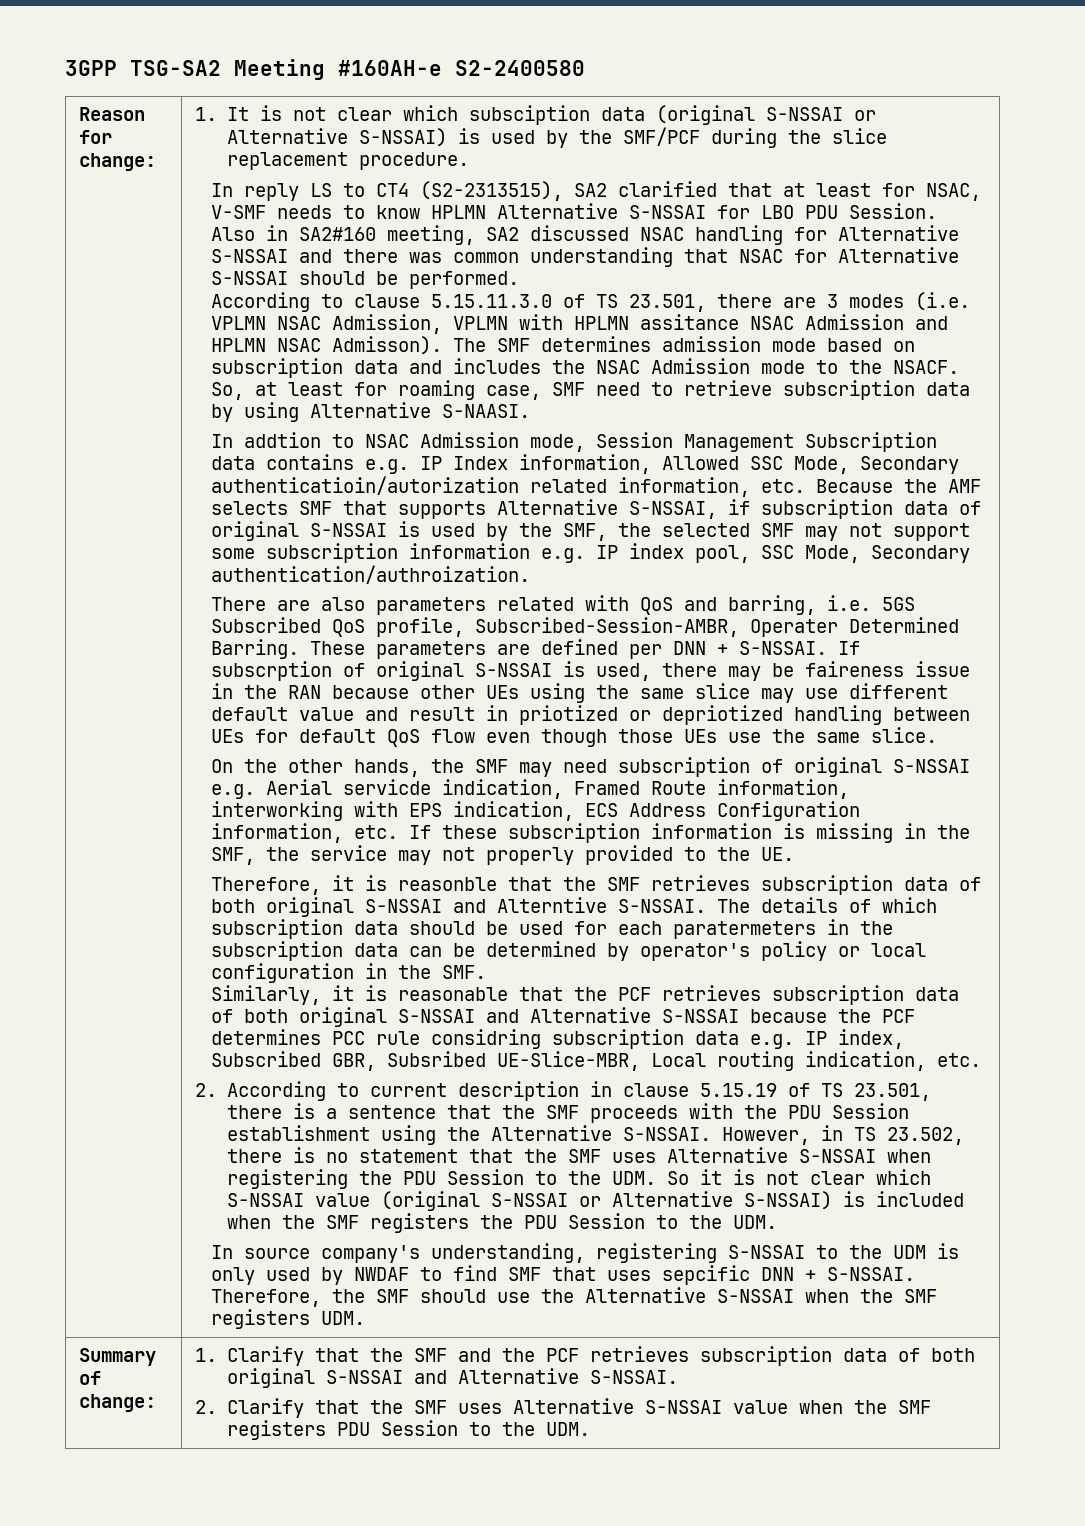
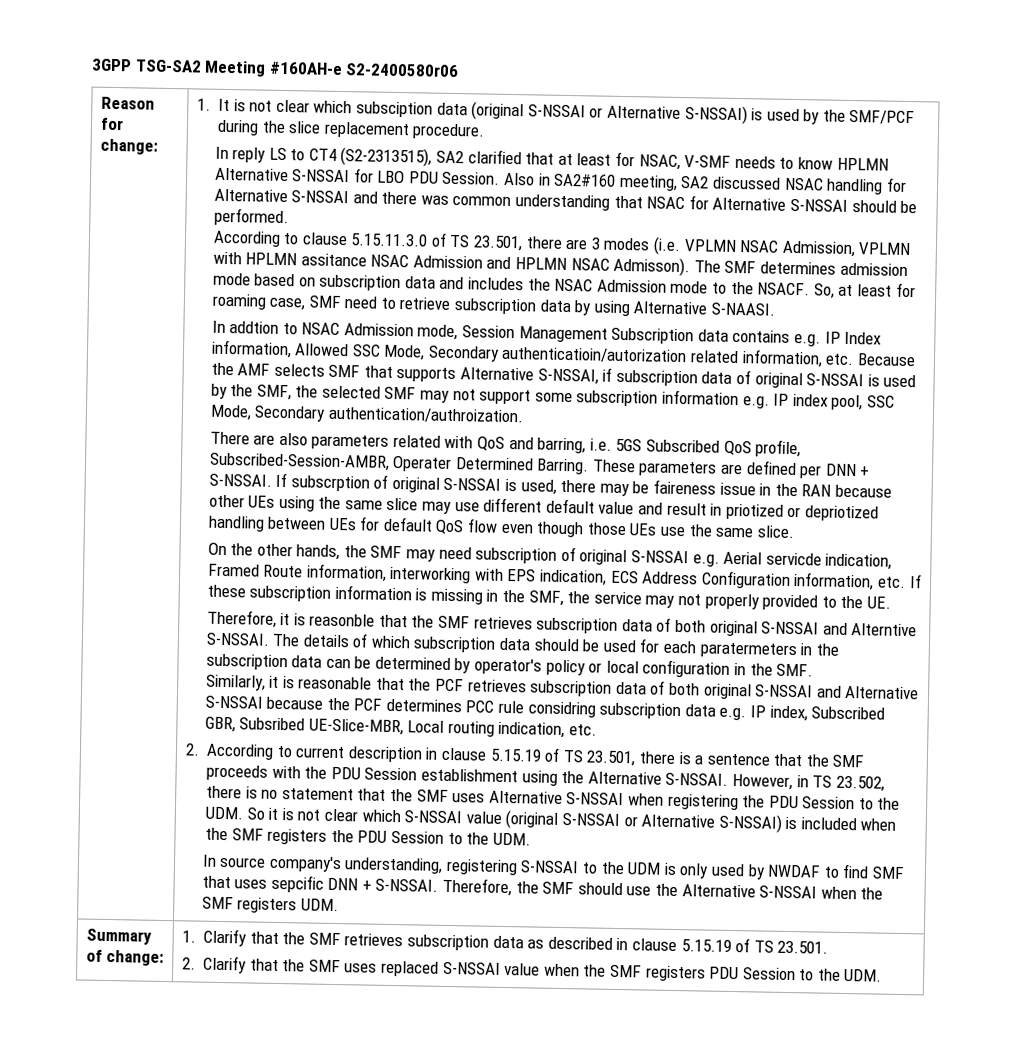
- 3GPP TSG-SA2 Meeting #160AH-e S2-2400580
+ 3GPP TSG-SA2 Meeting #160AH-e S2-2400580r06
- Summary of change: | 1. Clarify that the SMF and the PCF retrieves subscription data of both original S-NSSAI and Alternative S-NSSAI.
- 2. Clarify that the SMF uses Alternative S-NSSAI value when the SMF registers PDU Session to the UDM.
+ Summary of change: | 1. Clarify that the SMF retrieves subscription data as described in clause 5.15.19 of TS 23.501.
+ 2. Clarify that the SMF uses replaced S-NSSAI value when the SMF registers PDU Session to the UDM.

